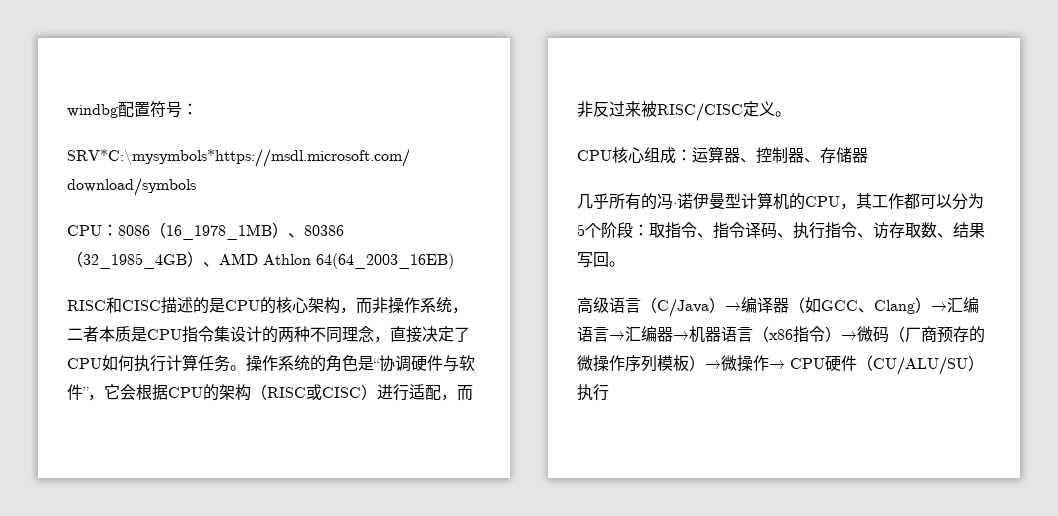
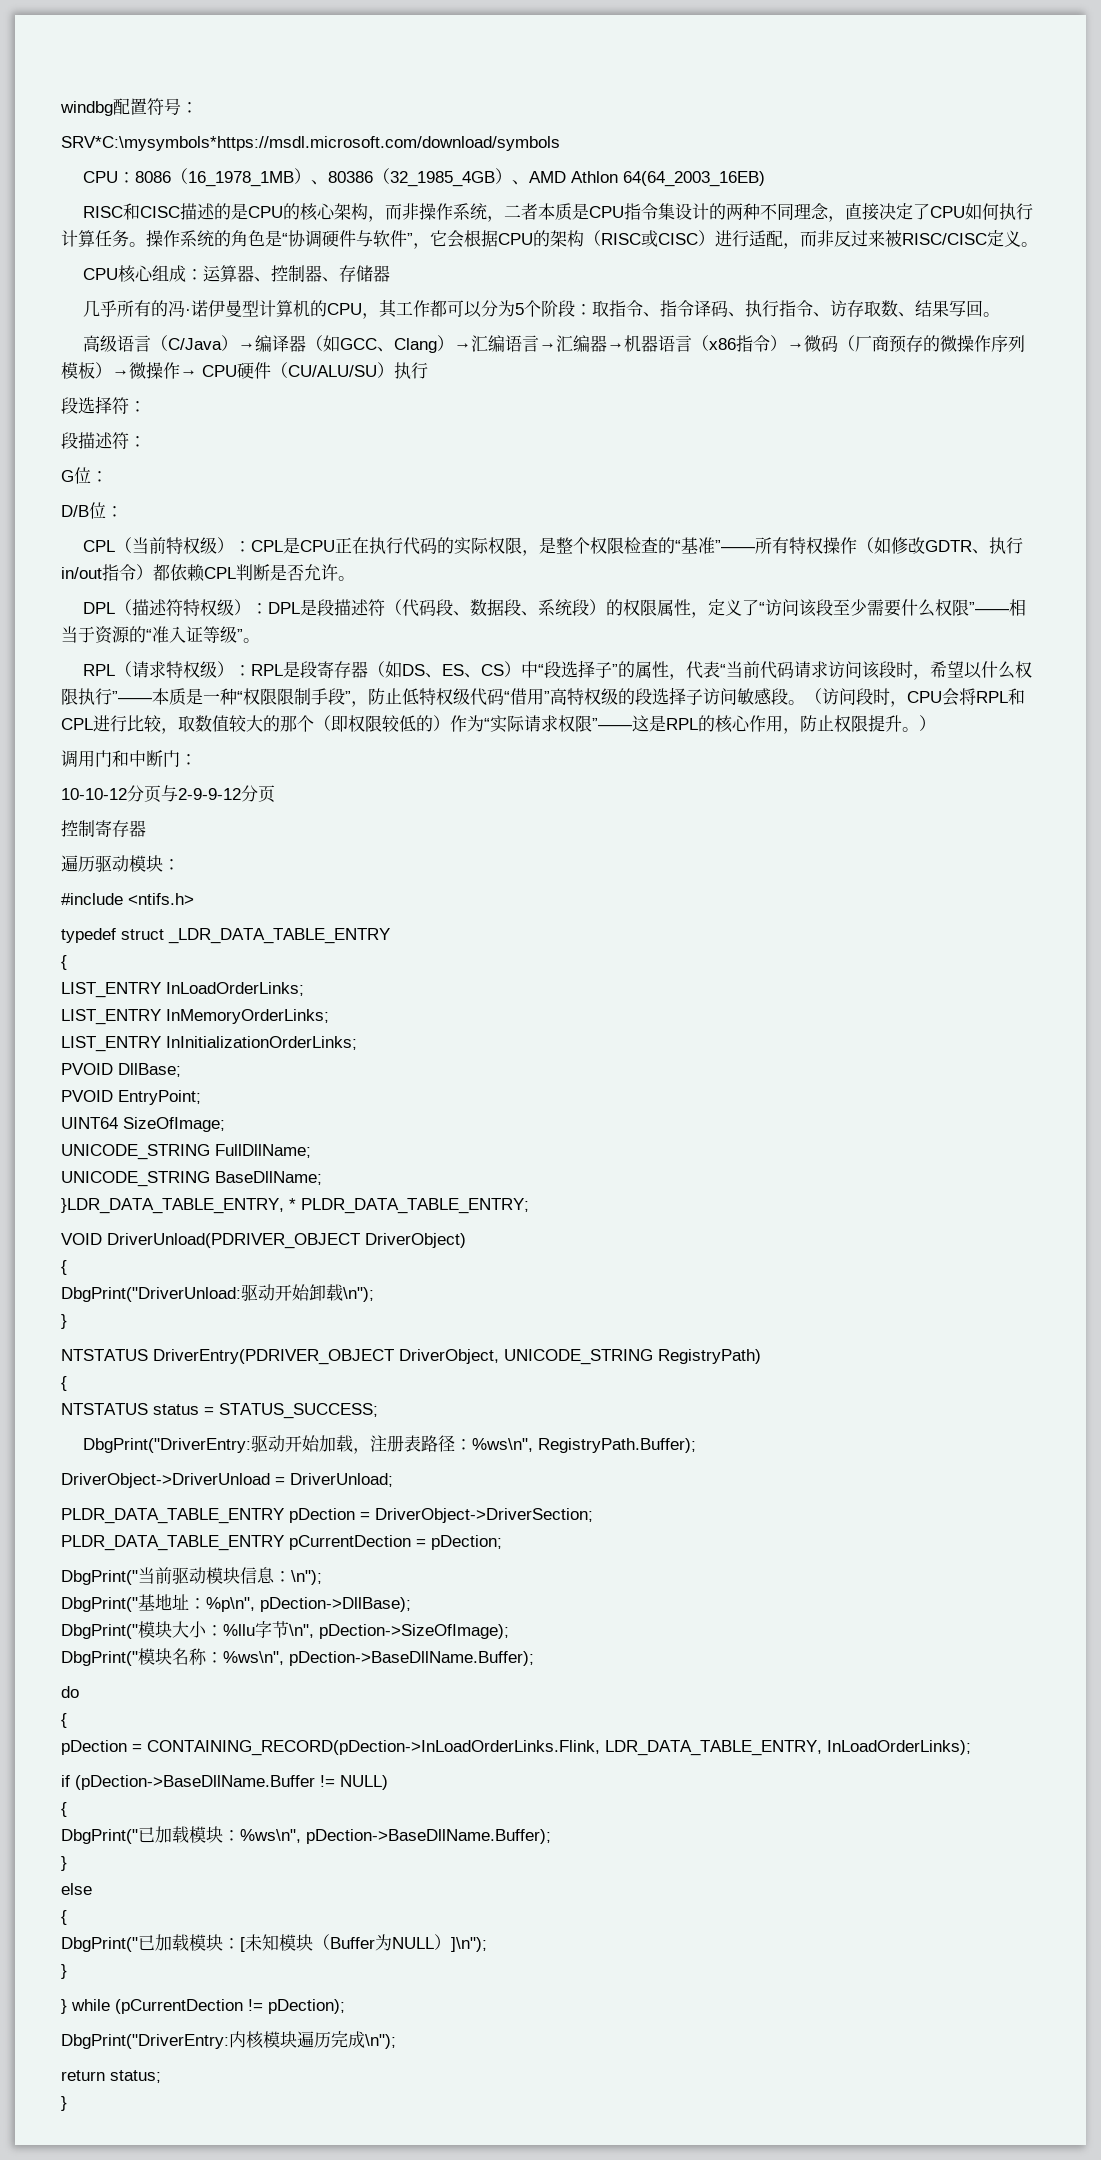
+ 段选择符：
+ 段描述符：
+ G位：
+ D/B位：
+ CPL（当前特权级）：CPL是CPU正在执行代码的实际权限，是整个权限检查的“基准”——所有特权操作（如修改GDTR、执行in/out指令）都依赖CPL判断是否允许。
+ DPL（描述符特权级）：DPL是段描述符（代码段、数据段、系统段）的权限属性，定义了“访问该段至少需要什么权限”——相当于资源的“准入证等级”。
+ RPL（请求特权级）：RPL是段寄存器（如DS、ES、CS）中“段选择子”的属性，代表“当前代码请求访问该段时，希望以什么权限执行”——本质是一种“权限限制手段”，防止低特权级代码“借用”高特权级的段选择子访问敏感段。（访问段时，CPU会将RPL和CPL进行比较，取数值较大的那个（即权限较低的）作为“实际请求权限”——这是RPL的核心作用，防止权限提升。）
+ 调用门和中断门：
+ 10-10-12分页与2-9-9-12分页
+ 控制寄存器
+ 遍历驱动模块：
+ #include <ntifs.h>
+ typedef struct _LDR_DATA_TABLE_ENTRY
+ {
+ LIST_ENTRY InLoadOrderLinks;
+ LIST_ENTRY InMemoryOrderLinks;
+ LIST_ENTRY InInitializationOrderLinks;
+ PVOID DllBase;
+ PVOID EntryPoint;
+ UINT64 SizeOfImage;
+ UNICODE_STRING FullDllName;
+ UNICODE_STRING BaseDllName;
+ }LDR_DATA_TABLE_ENTRY, * PLDR_DATA_TABLE_ENTRY;
+ VOID DriverUnload(PDRIVER_OBJECT DriverObject)
+ {
+ DbgPrint("DriverUnload:驱动开始卸载\n");
+ }
+ NTSTATUS DriverEntry(PDRIVER_OBJECT DriverObject, UNICODE_STRING RegistryPath)
+ {
+ NTSTATUS status = STATUS_SUCCESS;
+ DbgPrint("DriverEntry:驱动开始加载，注册表路径：%ws\n", RegistryPath.Buffer);
+ DriverObject->DriverUnload = DriverUnload;
+ PLDR_DATA_TABLE_ENTRY pDection = DriverObject->DriverSection;
+ PLDR_DATA_TABLE_ENTRY pCurrentDection = pDection;
+ DbgPrint("当前驱动模块信息：\n");
+ DbgPrint("基地址：%p\n", pDection->DllBase);
+ DbgPrint("模块大小：%llu字节\n", pDection->SizeOfImage);
+ DbgPrint("模块名称：%ws\n", pDection->BaseDllName.Buffer);
+ do
+ {
+ pDection = CONTAINING_RECORD(pDection->InLoadOrderLinks.Flink, LDR_DATA_TABLE_ENTRY, InLoadOrderLinks);
+ if (pDection->BaseDllName.Buffer != NULL)
+ {
+ DbgPrint("已加载模块：%ws\n", pDection->BaseDllName.Buffer);
+ }
+ else
+ {
+ DbgPrint("已加载模块：[未知模块（Buffer为NULL）]\n");
+ }
+ } while (pCurrentDection != pDection);
+ DbgPrint("DriverEntry:内核模块遍历完成\n");
+ return status;
+ }

